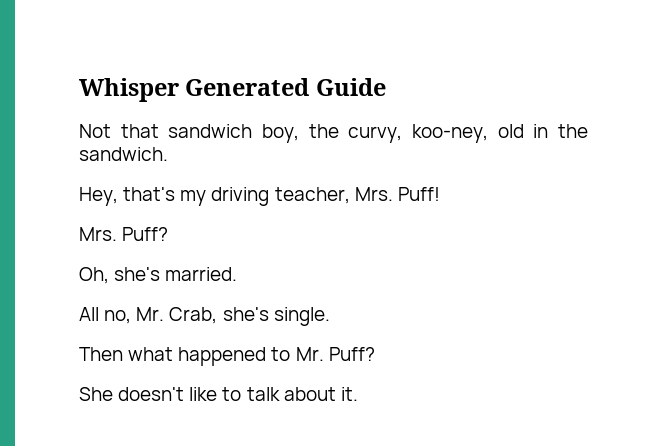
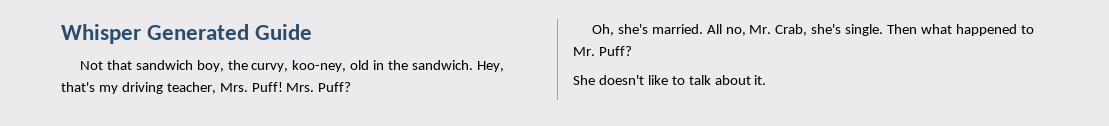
- Not that sandwich boy, the curvy, koo-ney, old in the sandwich.
- Hey, that's my driving teacher, Mrs. Puff!
- Mrs. Puff?
+ Not that sandwich boy, the curvy, koo-ney, old in the sandwich. Hey, that's my driving teacher, Mrs. Puff! Mrs. Puff?
- Oh, she's married.
- All no, Mr. Crab, she's single.
- Then what happened to Mr. Puff?
+ Oh, she's married. All no, Mr. Crab, she's single. Then what happened to Mr. Puff?

